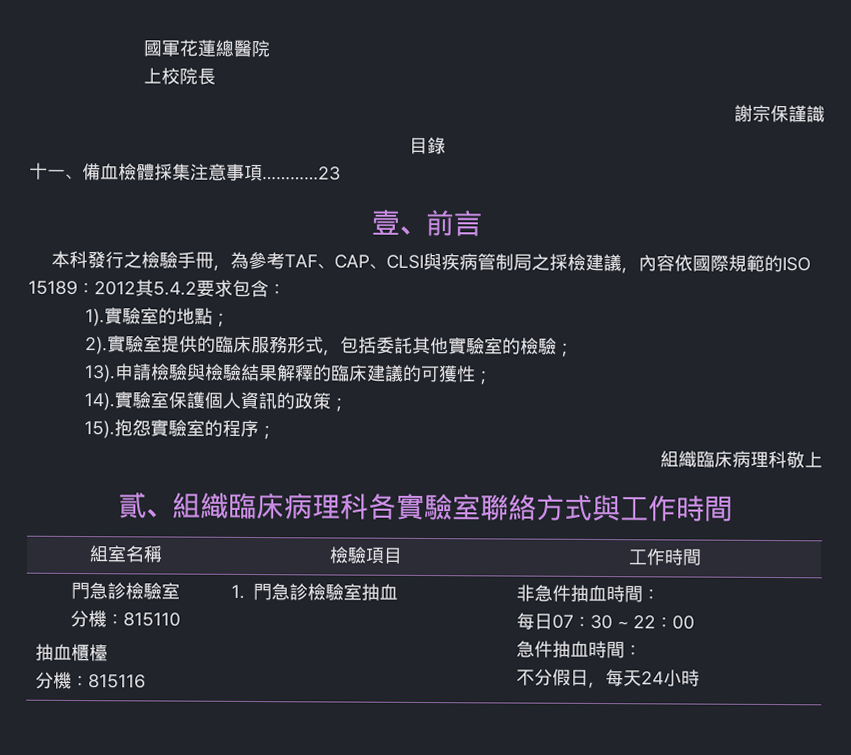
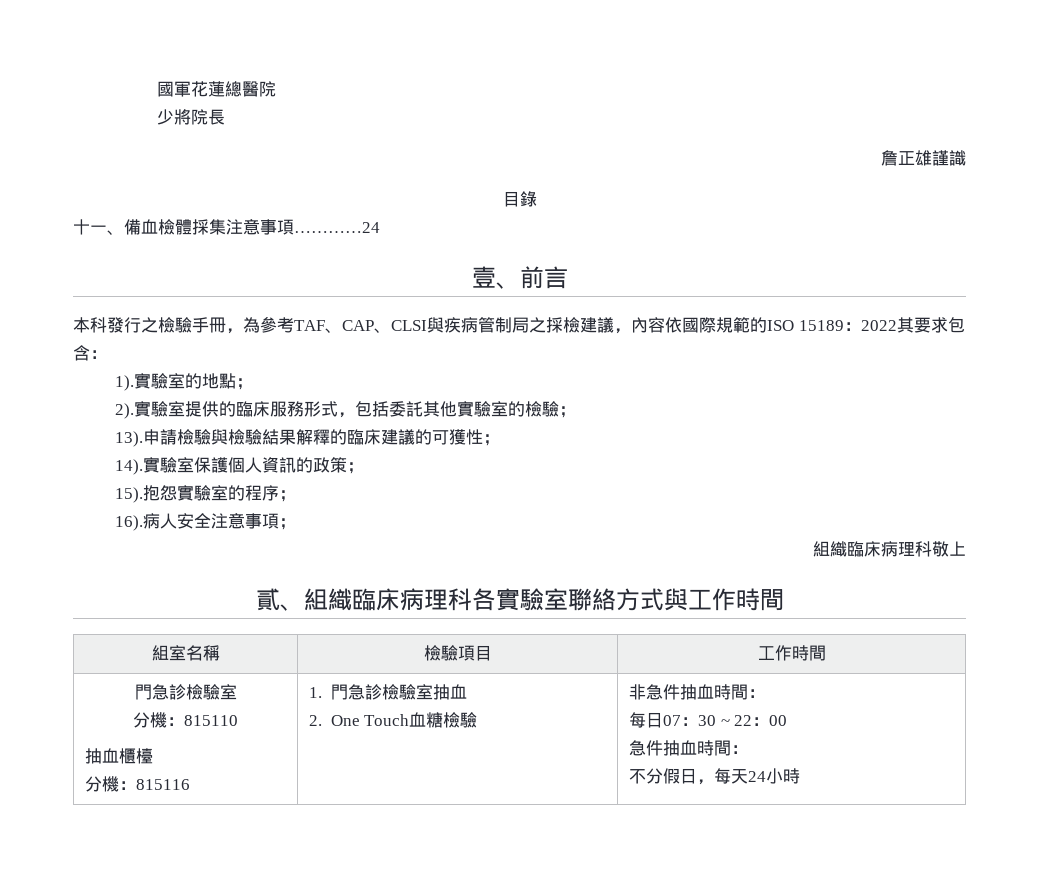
- 上校院長
+ 少將院長
- 謝宗保謹識
+ 詹正雄謹識
- 十一、備血檢體採集注意事項…………23
+ 十一、備血檢體採集注意事項…………24
- 本科發行之檢驗手冊，為參考TAF、CAP、CLSI與疾病管制局之採檢建議，內容依國際規範的ISO 15189：2012其5.4.2要求包含：
+ 本科發行之檢驗手冊，為參考TAF、CAP、CLSI與疾病管制局之採檢建議，內容依國際規範的ISO 15189：2022其要求包含：
+ 16).病人安全注意事項；
  組室名稱 | 檢驗項目 | 工作時間
  門急診檢驗室
  分機：815110
  抽血櫃檯
- 分機：815116 | 1.門急診檢驗室抽血 | 非急件抽血時間：
+ 分機：815116 | 1.門急診檢驗室抽血
+ 2. One Touch血糖檢驗 | 非急件抽血時間：

